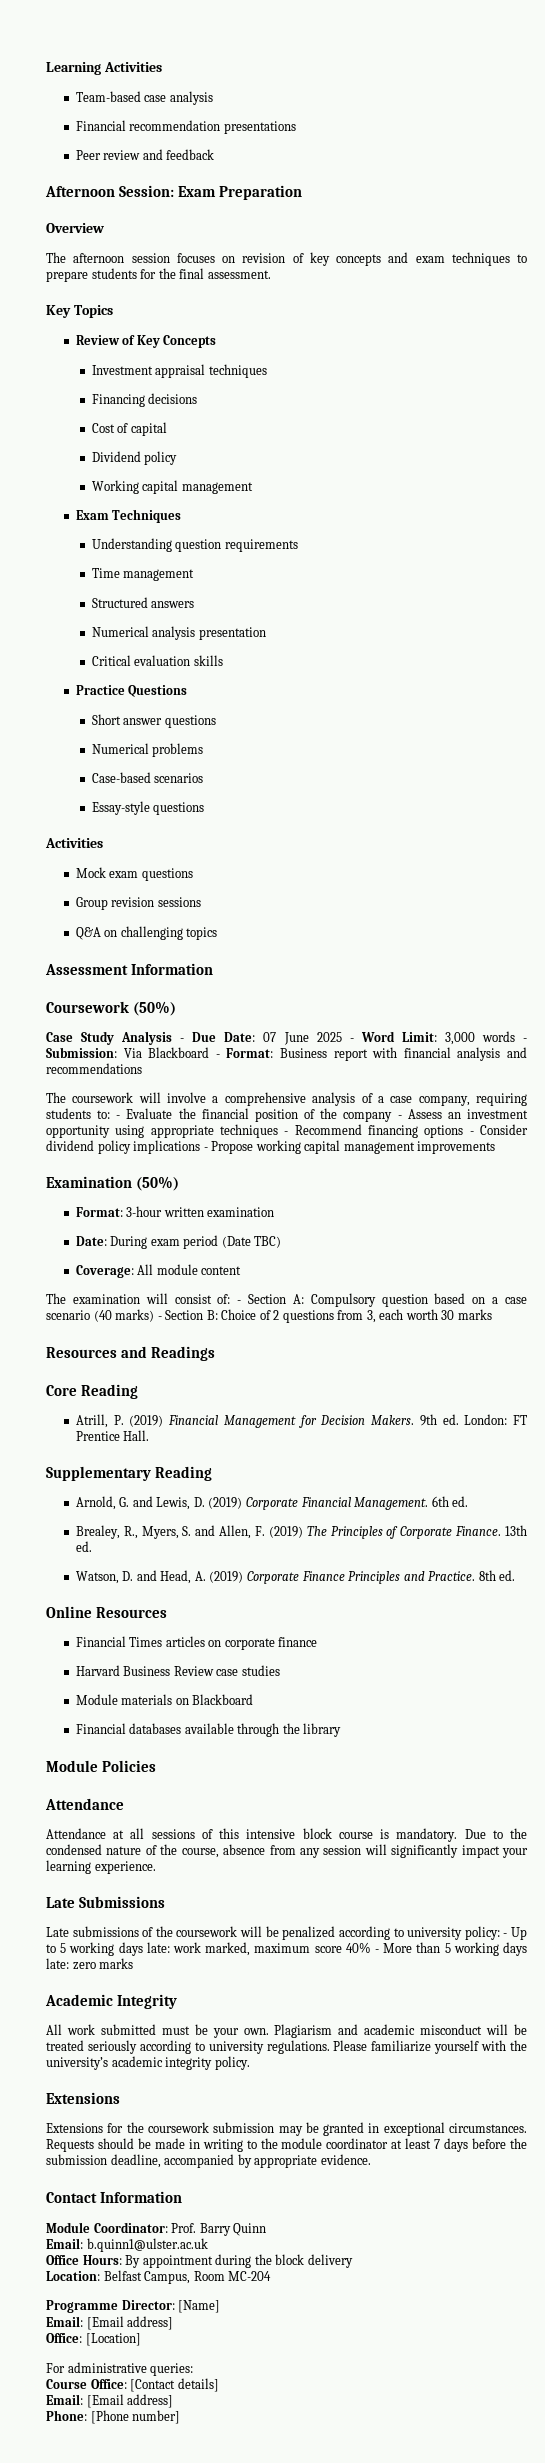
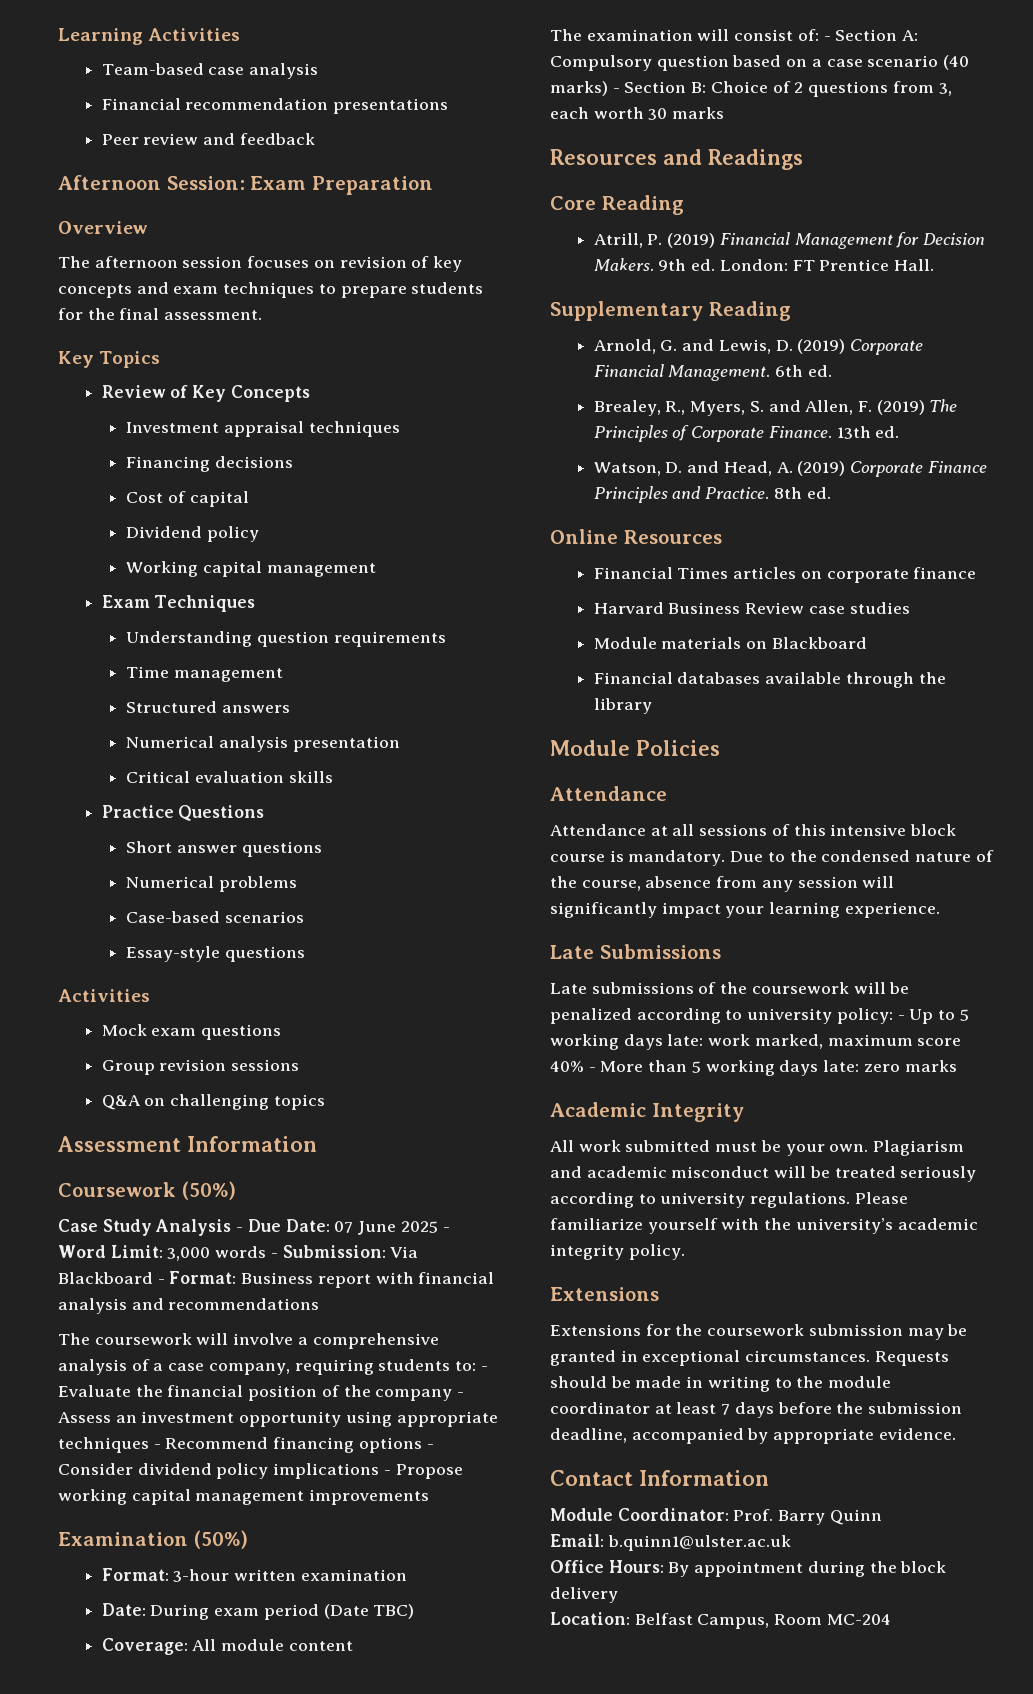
- Programme Director: [Name]
- Email: [Email address]
- Office: [Location]
- For administrative queries:
- Course Office: [Contact details]
- Email: [Email address]
- Phone: [Phone number]

